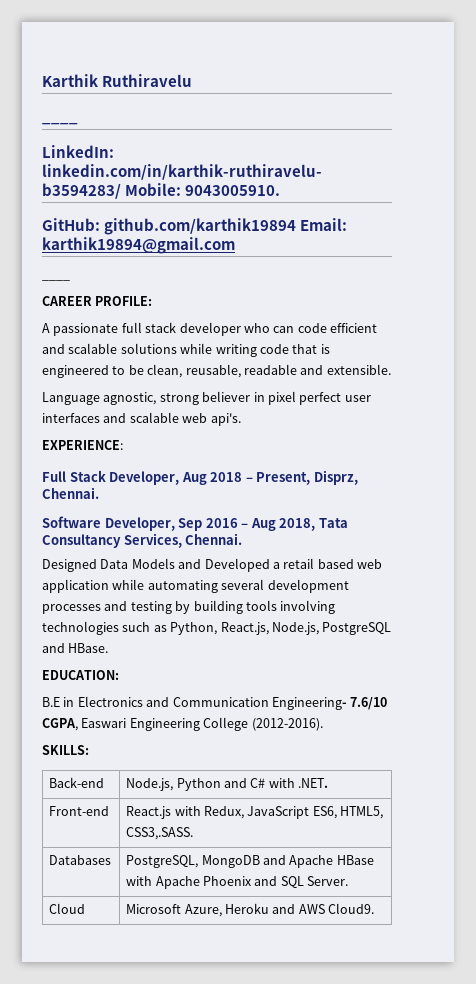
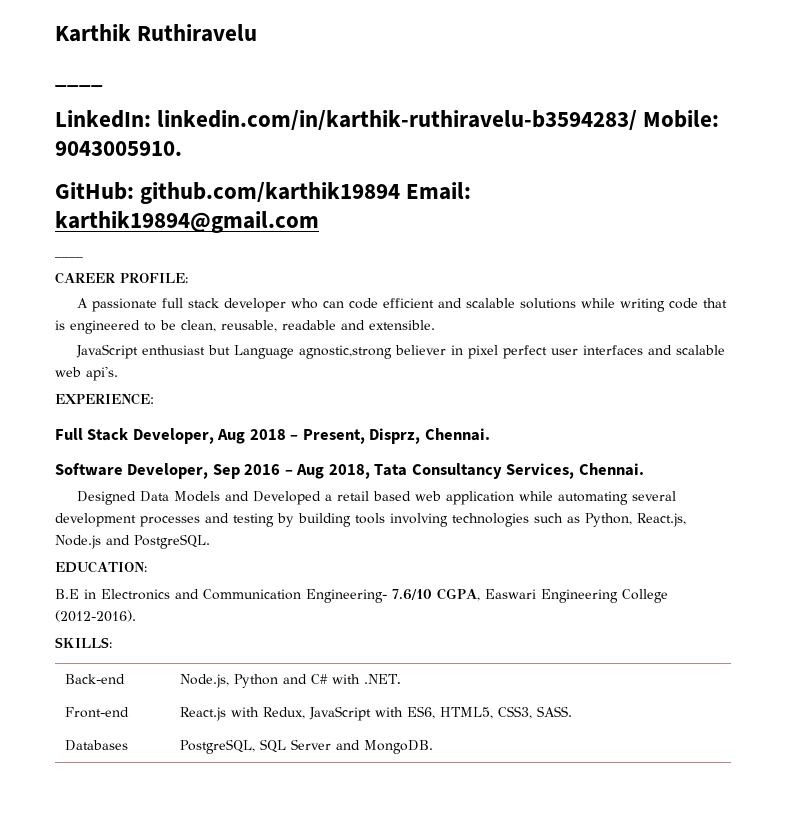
- Language agnostic, strong believer in pixel perfect user interfaces and scalable web api's.
+ JavaScript enthusiast but Language agnostic,strong believer in pixel perfect user interfaces and scalable web api's.
- Designed Data Models and Developed a retail based web application while automating several development processes and testing by building tools involving technologies such as Python, React.js, Node.js, PostgreSQL and HBase.
+ Designed Data Models and Developed a retail based web application while automating several development processes and testing by building tools involving technologies such as Python, React.js, Node.js and PostgreSQL.
- Front-end | React.js with Redux, JavaScript ES6, HTML5, CSS3,.SASS.
+ Front-end | React.js with Redux, JavaScript with ES6, HTML5, CSS3, SASS.
- Databases | PostgreSQL, MongoDB and Apache HBase with Apache Phoenix and SQL Server.
- Cloud | Microsoft Azure, Heroku and AWS Cloud9.
+ Databases | PostgreSQL, SQL Server and MongoDB.

